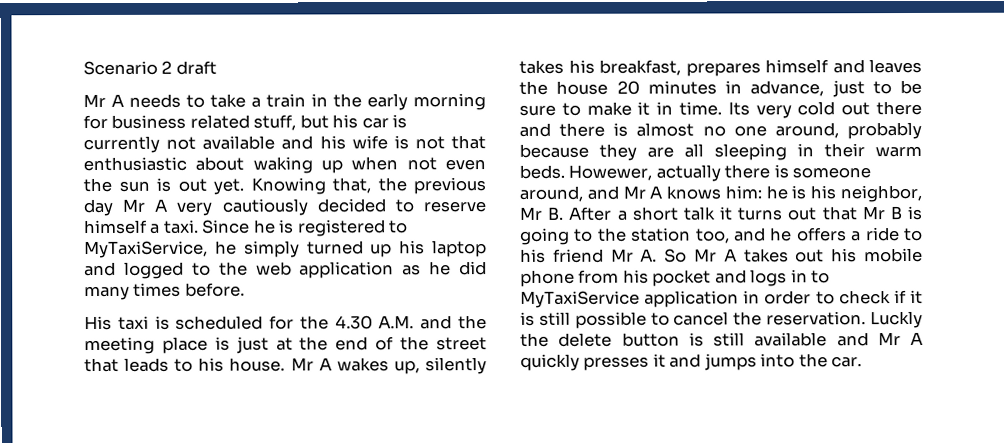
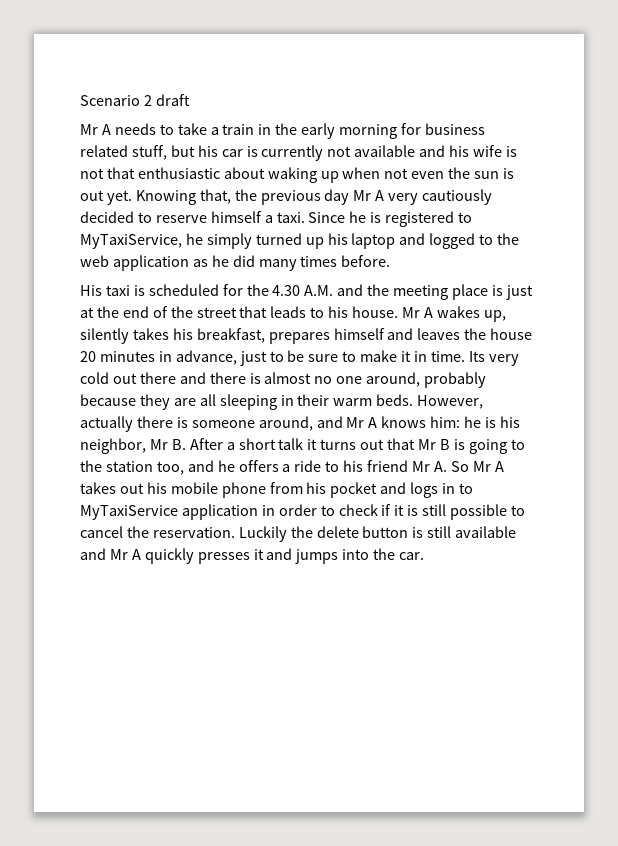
- Howewer, actually there is someone around, and Mr A knows him:
+ However, actually there is someone around, and Mr A knows him:
- Luckly the delete button is still available and Mr A quickly presses it and jumps into the car.
+ Luckily the delete button is still available and Mr A quickly presses it and jumps into the car.

